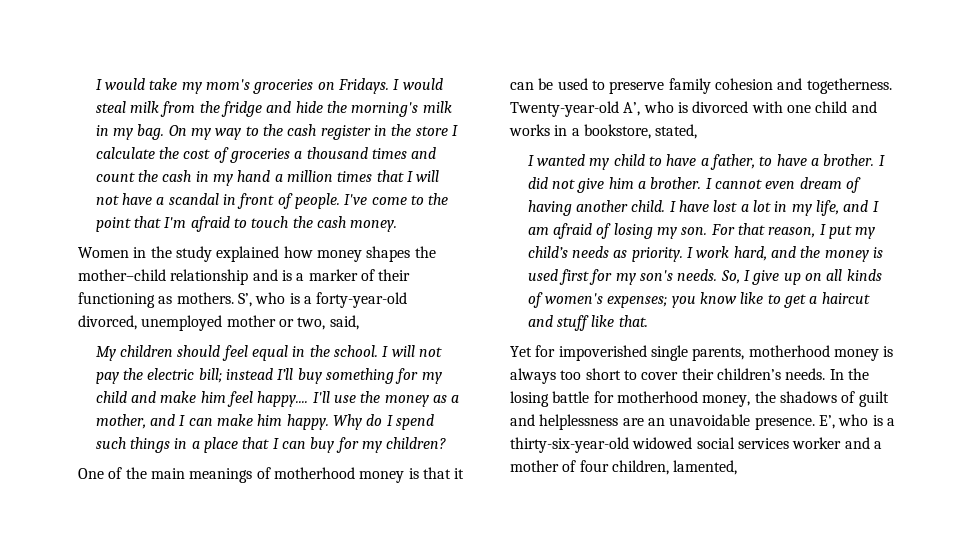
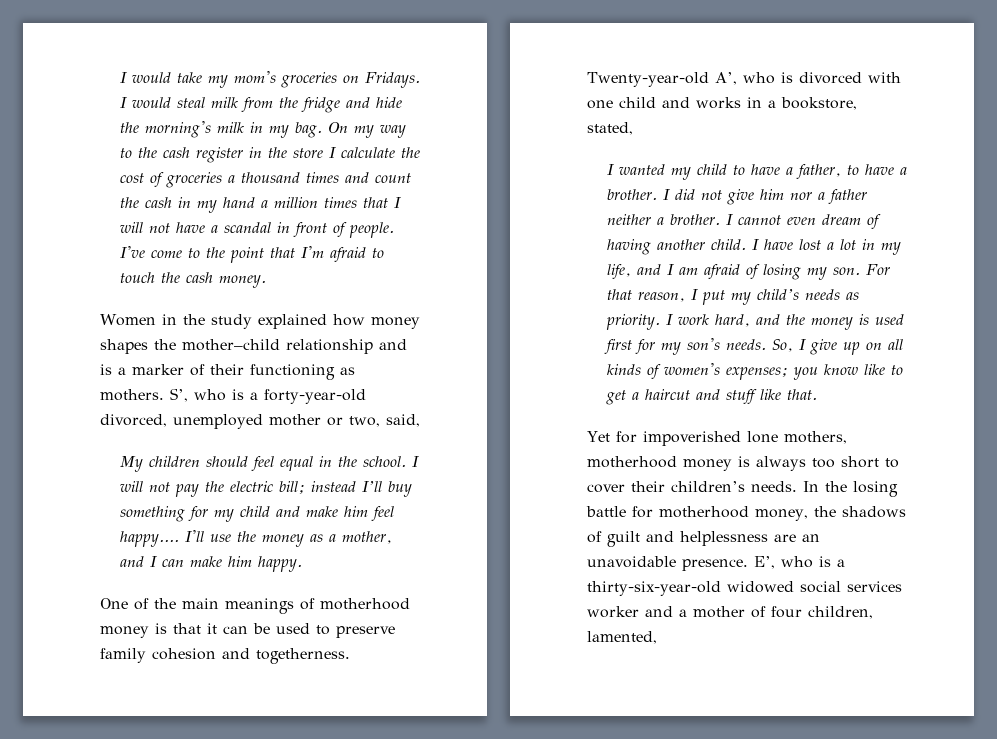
- Why do I spend such things in a place that I can buy for my children?
- I did not give him a brother.
+ I did not give him nor a father neither a brother.
- Yet for impoverished single parents, motherhood money is always too short to cover their children’s needs.
+ Yet for impoverished lone mothers, motherhood money is always too short to cover their children’s needs.

